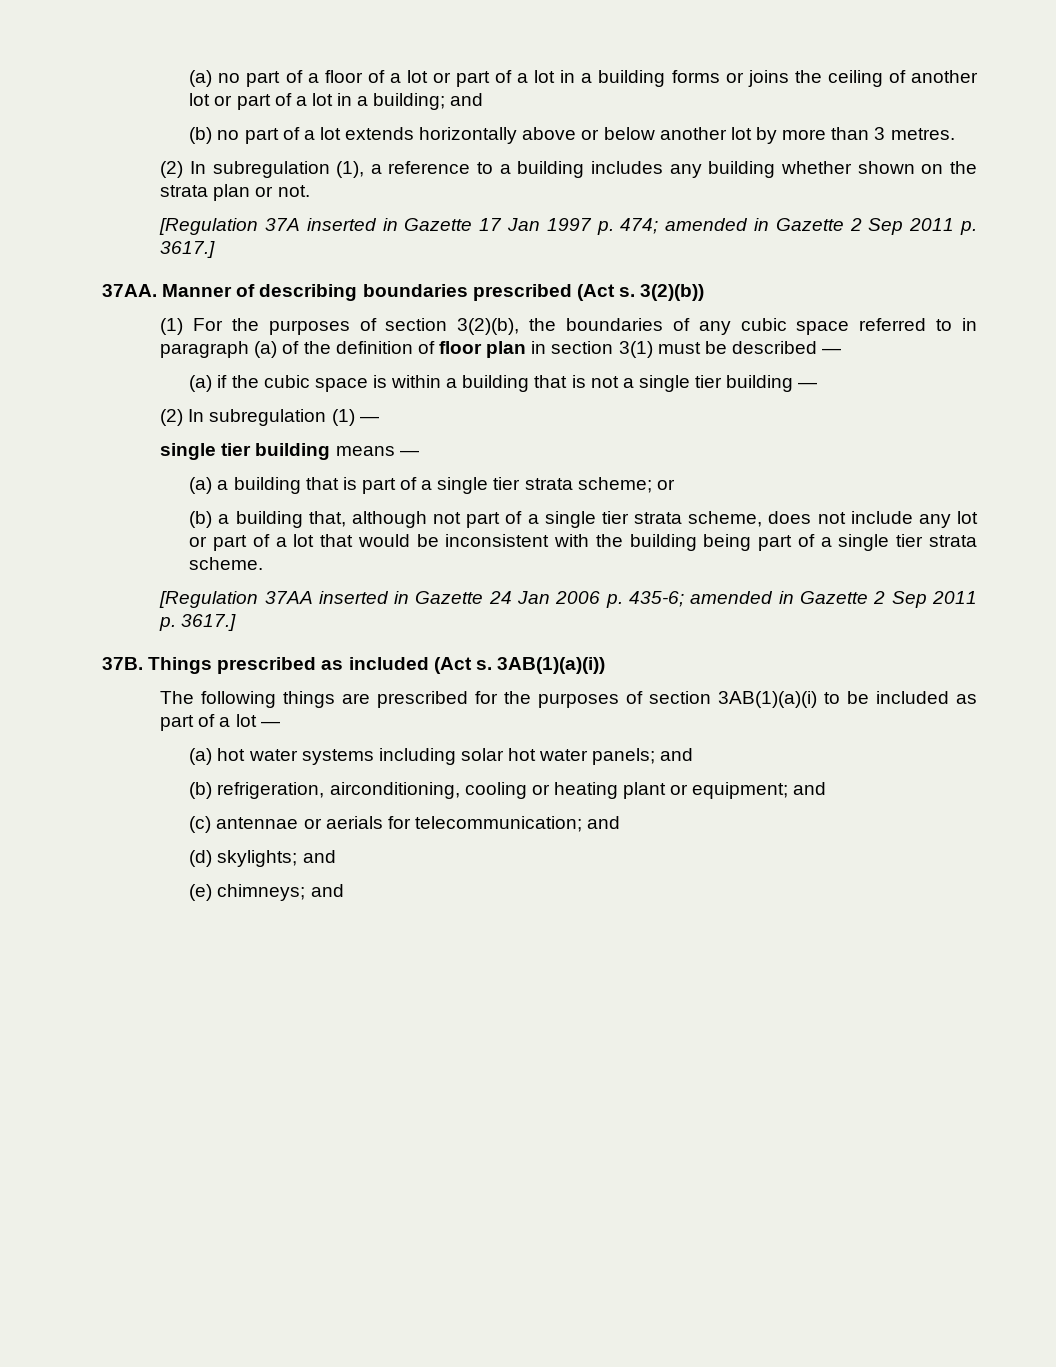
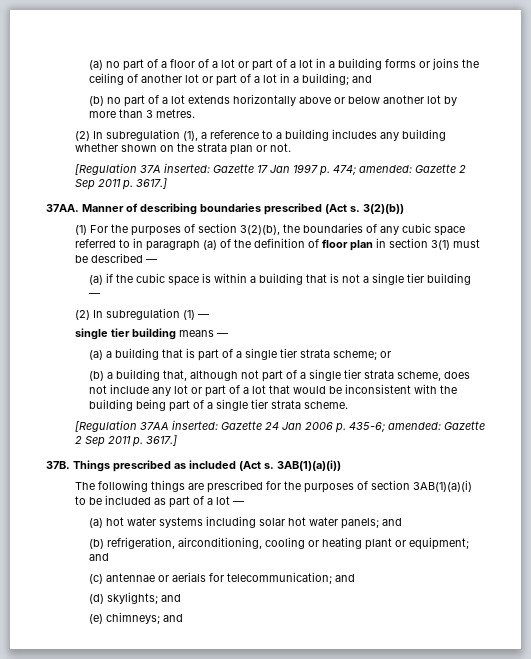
- [Regulation 37A inserted in Gazette 17 Jan 1997 p. 474; amended in Gazette 2 Sep 2011 p. 3617.]
+ [Regulation 37A inserted: Gazette 17 Jan 1997 p. 474; amended: Gazette 2 Sep 2011 p. 3617.]
- [Regulation 37AA inserted in Gazette 24 Jan 2006 p. 435-6; amended in Gazette 2 Sep 2011 p. 3617.]
+ [Regulation 37AA inserted: Gazette 24 Jan 2006 p. 435-6; amended: Gazette 2 Sep 2011 p. 3617.]

